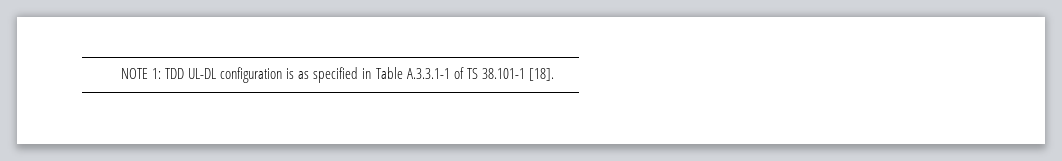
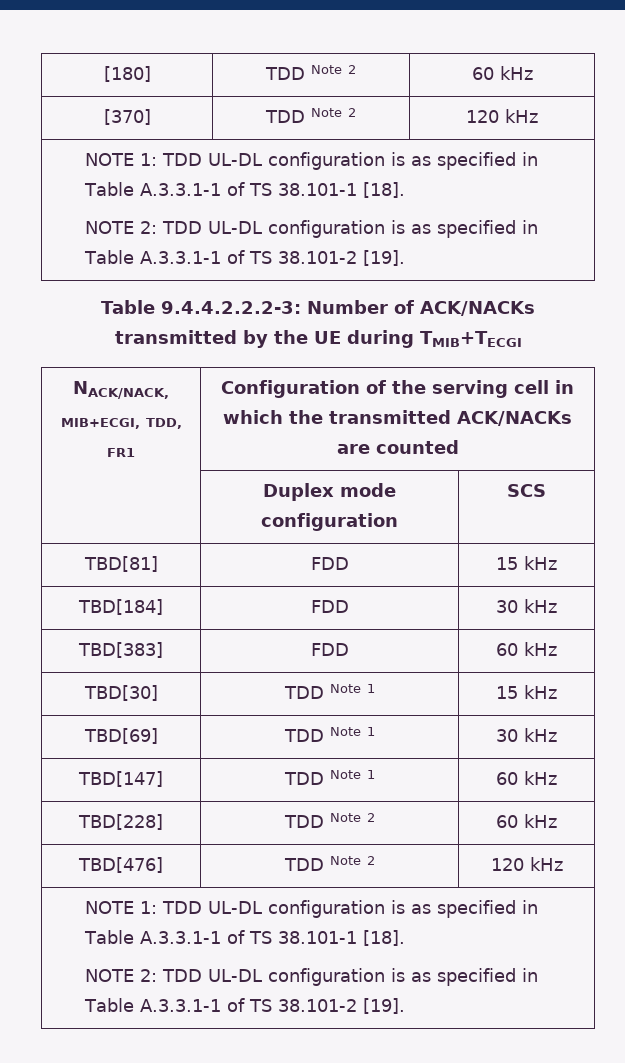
+ [180] | TDD Note 2 | 60 kHz
+ [370] | TDD Note 2 | 120 kHz
  NOTE 1: TDD UL-DL configuration is as specified in Table A.3.3.1-1 of TS 38.101-1 [18].
+ NOTE 2: TDD UL-DL configuration is as specified in Table A.3.3.1-1 of TS 38.101-2 [19].
+ Table 9.4.4.2.2.2-3: Number of ACK/NACKs transmitted by the UE during TMIB+TECGI
+ NACK/NACK, MIB+ECGI, TDD, FR1 | Configuration of the serving cell in which the transmitted ACK/NACKs are counted
+ | Duplex mode configuration | SCS
+ TBD[81] | FDD | 15 kHz
+ TBD[184] | FDD | 30 kHz
+ TBD[383] | FDD | 60 kHz
+ TBD[30] | TDD Note 1 | 15 kHz
+ TBD[69] | TDD Note 1 | 30 kHz
+ TBD[147] | TDD Note 1 | 60 kHz
+ TBD[228] | TDD Note 2 | 60 kHz
+ TBD[476] | TDD Note 2 | 120 kHz
+ NOTE 1: TDD UL-DL configuration is as specified in Table A.3.3.1-1 of TS 38.101-1 [18].
+ NOTE 2: TDD UL-DL configuration is as specified in Table A.3.3.1-1 of TS 38.101-2 [19].

